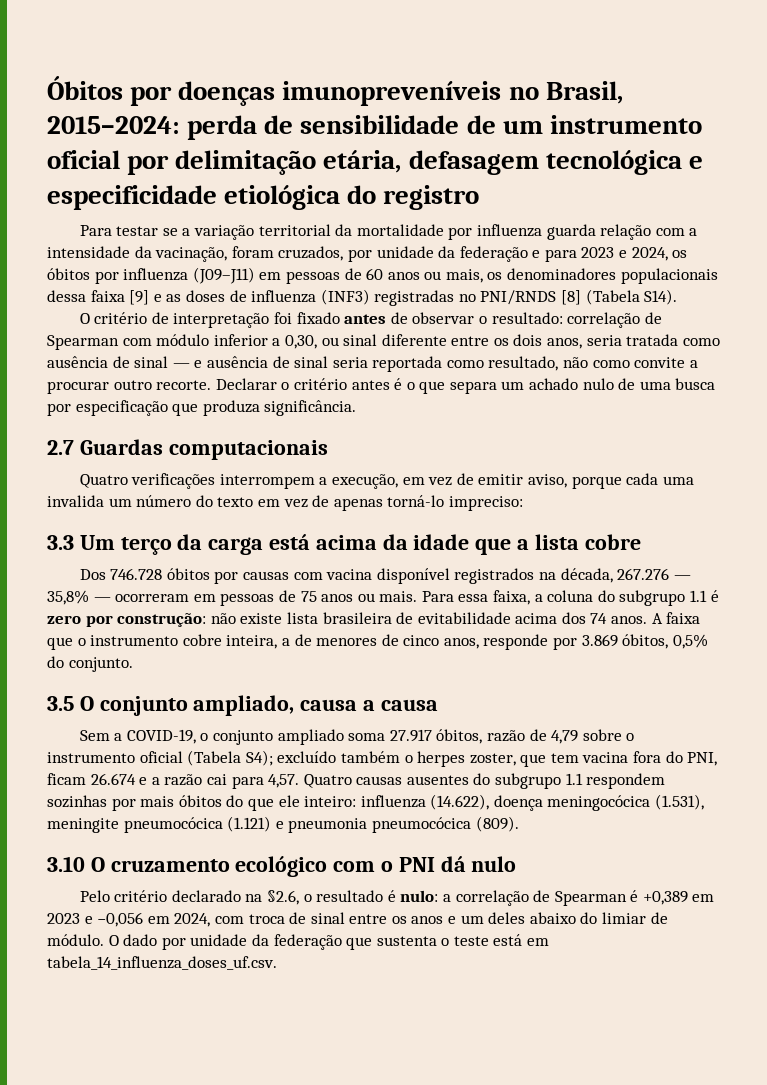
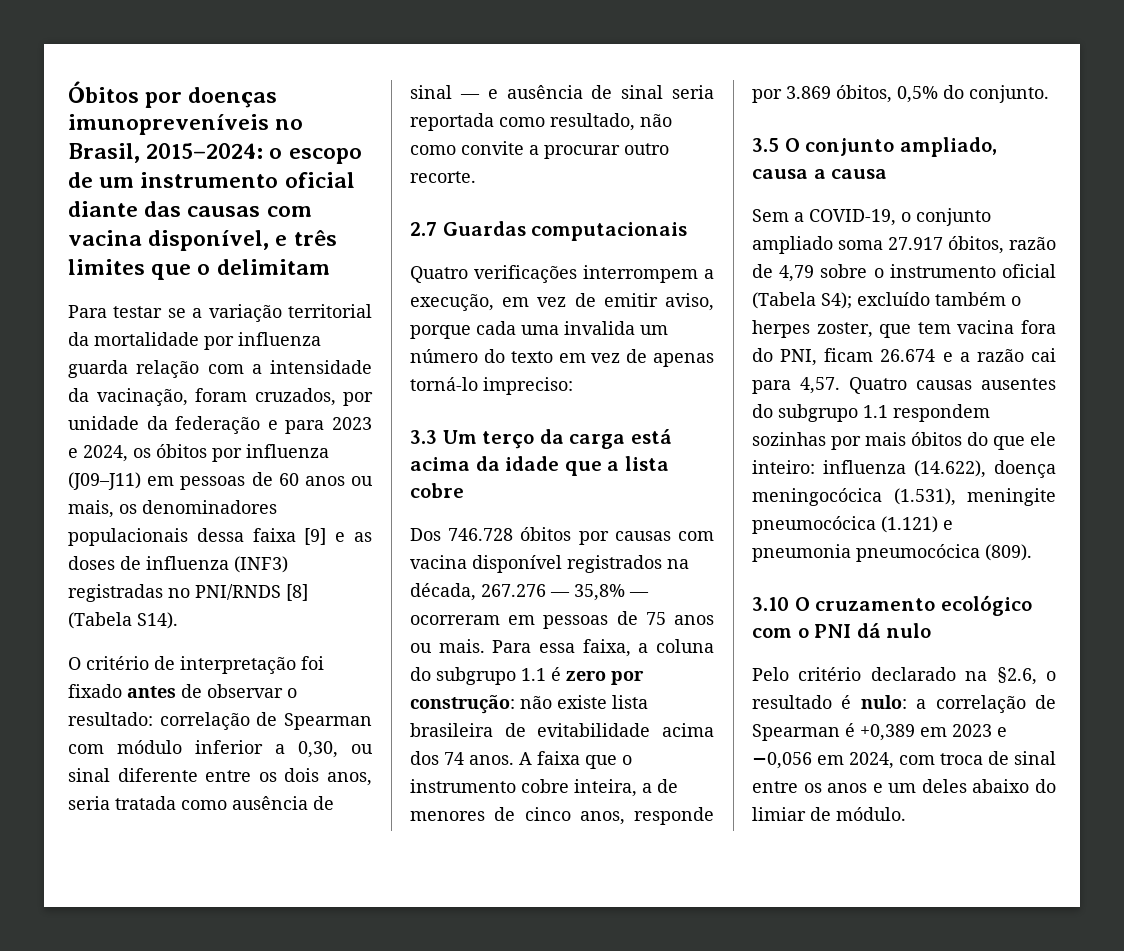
- Óbitos por doenças imunopreveníveis no Brasil, 2015–2024: perda de sensibilidade de um instrumento oficial por delimitação etária, defasagem tecnológica e especificidade etiológica do registro
+ Óbitos por doenças imunopreveníveis no Brasil, 2015–2024: o escopo de um instrumento oficial diante das causas com vacina disponível, e três limites que o delimitam
- Declarar o critério antes é o que separa um achado nulo de uma busca por especificação que produza significância.
- O dado por unidade da federação que sustenta o teste está em tabela_14_influenza_doses_uf.csv.

